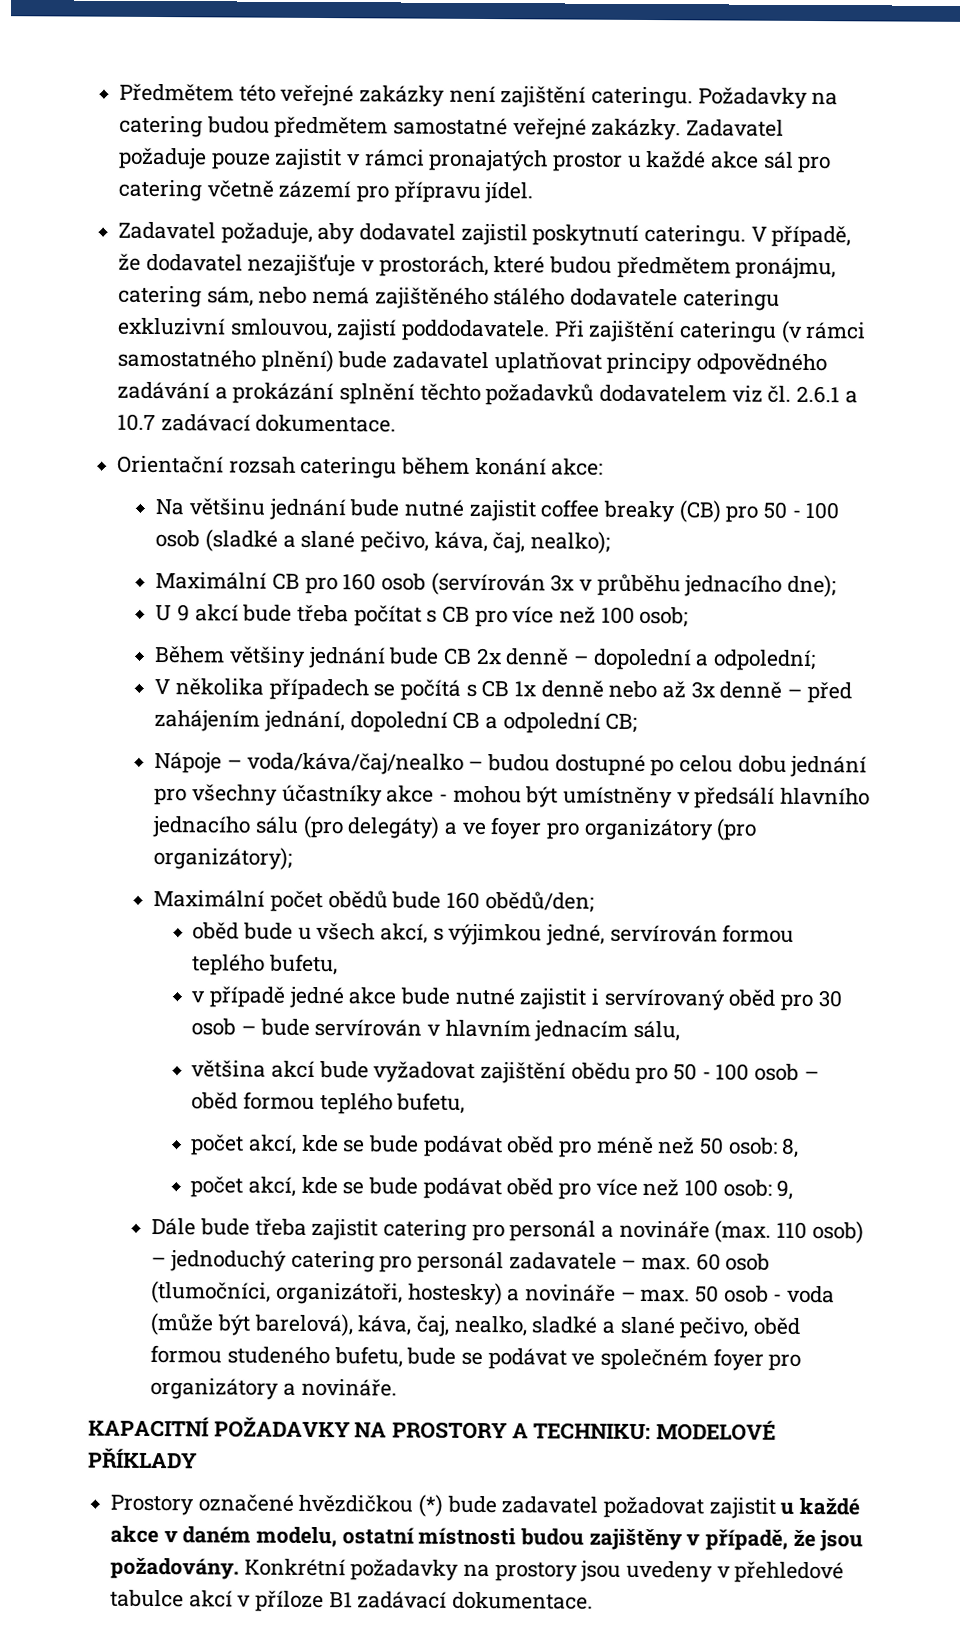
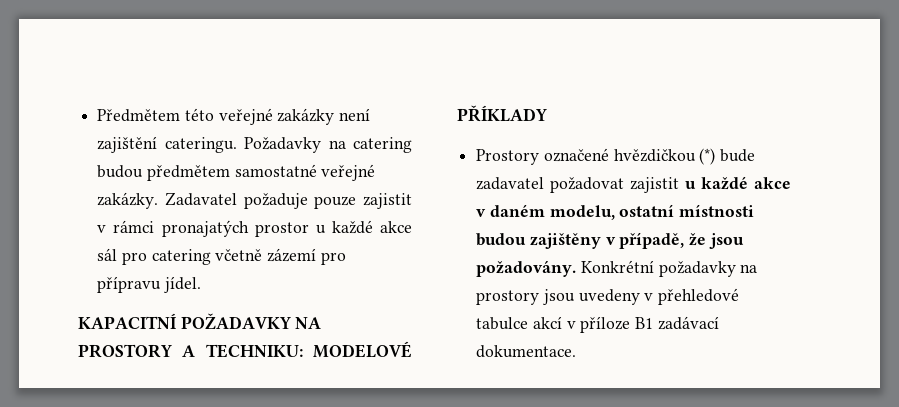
- Zadavatel požaduje, aby dodavatel zajistil poskytnutí cateringu. V případě, že dodavatel nezajišťuje v prostorách, které budou předmětem pronájmu, catering sám, nebo nemá zajištěného stálého dodavatele cateringu exkluzivní smlouvou, zajistí poddodavatele. Při zajištění cateringu (v rámci samostatného plnění) bude zadavatel uplatňovat principy odpovědného zadávání a prokázání splnění těchto požadavků dodavatelem viz čl. 2.6.1 a 10.7 zadávací dokumentace.
- Orientační rozsah cateringu během konání akce:
- Na většinu jednání bude nutné zajistit coffee breaky (CB) pro 50 - 100 osob (sladké a slané pečivo, káva, čaj, nealko);
- Maximální CB pro 160 osob (servírován 3x v průběhu jednacího dne);
- U 9 akcí bude třeba počítat s CB pro více než 100 osob;
- Během většiny jednání bude CB 2x denně – dopolední a odpolední;
- V několika případech se počítá s CB 1x denně nebo až 3x denně – před zahájením jednání, dopolední CB a odpolední CB;
- Nápoje – voda/káva/čaj/nealko – budou dostupné po celou dobu jednání pro všechny účastníky akce - mohou být umístněny v předsálí hlavního jednacího sálu (pro delegáty) a ve foyer pro organizátory (pro organizátory);
- Maximální počet obědů bude 160 obědů/den;
- oběd bude u všech akcí, s výjimkou jedné, servírován formou teplého bufetu,
- v případě jedné akce bude nutné zajistit i servírovaný oběd pro 30 osob – bude servírován v hlavním jednacím sálu,
- většina akcí bude vyžadovat zajištění obědu pro 50 - 100 osob – oběd formou teplého bufetu,
- počet akcí, kde se bude podávat oběd pro méně než 50 osob: 8,
- počet akcí, kde se bude podávat oběd pro více než 100 osob: 9,
- Dále bude třeba zajistit catering pro personál a novináře (max. 110 osob) – jednoduchý catering pro personál zadavatele – max. 60 osob (tlumočníci, organizátoři, hostesky) a novináře – max. 50 osob - voda (může být barelová), káva, čaj, nealko, sladké a slané pečivo, oběd formou studeného bufetu, bude se podávat ve společném foyer pro organizátory a novináře.

